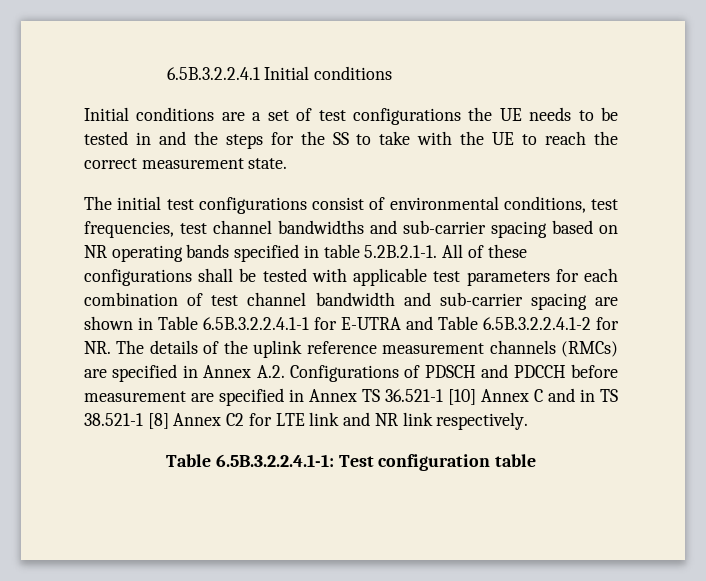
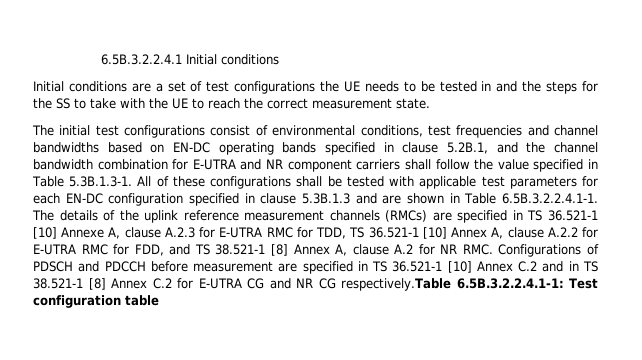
- The initial test configurations consist of environmental conditions, test frequencies, test channel bandwidths and sub-carrier spacing based on NR operating bands specified in table 5.2B.2.1-1. All of these configurations shall be tested with applicable test parameters for each combination of test channel bandwidth and sub-carrier spacing are shown in Table 6.5B.3.2.2.4.1-1 for E-UTRA and Table 6.5B.3.2.2.4.1-2 for NR. The details of the uplink reference measurement channels (RMCs) are specified in Annex A.2. Configurations of PDSCH and PDCCH before measurement are specified in Annex TS 36.521-1 [10] Annex C and in TS 38.521-1 [8] Annex C2 for LTE link and NR link respectively.
- Table 6.5B.3.2.2.4.1-1: Test configuration table
+ The initial test configurations consist of environmental conditions, test frequencies and channel bandwidths based on EN-DC operating bands specified in clause 5.2B.1, and the channel bandwidth combination for E-UTRA and NR component carriers shall follow the value specified in Table 5.3B.1.3-1. All of these configurations shall be tested with applicable test parameters for each EN-DC configuration specified in clause 5.3B.1.3 and are shown in Table 6.5B.3.2.2.4.1-1. The details of the uplink reference measurement channels (RMCs) are specified in TS 36.521-1 [10] Annexe A, clause A.2.3 for E-UTRA RMC for TDD, TS 36.521-1 [10] Annex A, clause A.2.2 for E-UTRA RMC for FDD, and TS 38.521-1 [8] Annex A, clause A.2 for NR RMC. Configurations of PDSCH and PDCCH before measurement are specified in TS 36.521-1 [10] Annex C.2 and in TS 38.521-1 [8] Annex C.2 for E-UTRA CG and NR CG respectively.Table 6.5B.3.2.2.4.1-1: Test configuration table

